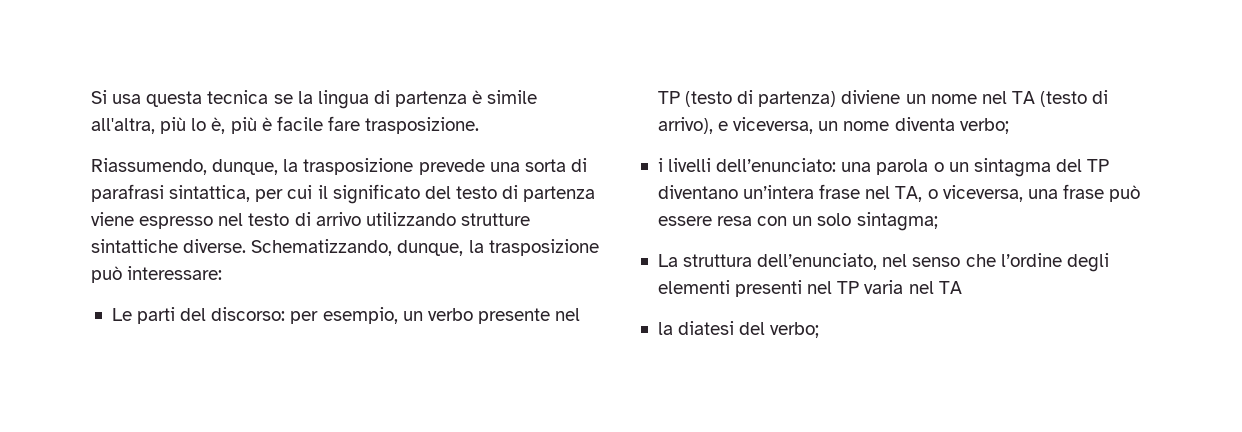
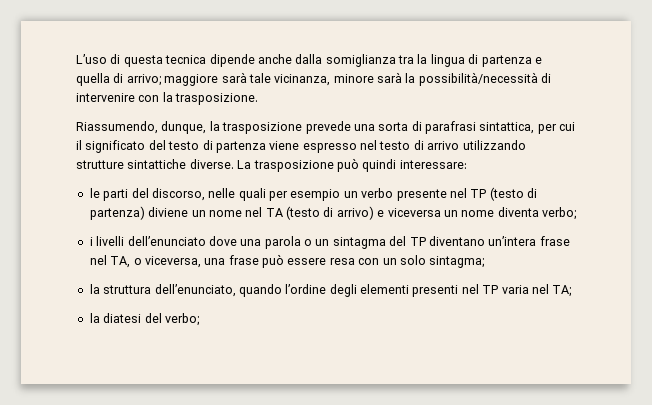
- Si usa questa tecnica se la lingua di partenza è simile all'altra, più lo è, più è facile fare trasposizione.
+ L’uso di questa tecnica dipende anche dalla somiglianza tra la lingua di partenza e quella di arrivo; maggiore sarà tale vicinanza, minore sarà la possibilità/necessità di intervenire con la trasposizione.
- Schematizzando, dunque, la trasposizione può interessare:
+ La trasposizione può quindi interessare:
- Le parti del discorso: per esempio, un verbo presente nel TP (testo di partenza) diviene un nome nel TA (testo di arrivo), e viceversa, un nome diventa verbo;
+ le parti del discorso, nelle quali per esempio un verbo presente nel TP (testo di partenza) diviene un nome nel TA (testo di arrivo) e viceversa un nome diventa verbo;
- i livelli dell’enunciato: una parola o un sintagma del TP diventano un’intera frase nel TA, o viceversa, una frase può essere resa con un solo sintagma;
+ i livelli dell’enunciato dove una parola o un sintagma del TP diventano un’intera frase nel TA, o viceversa, una frase può essere resa con un solo sintagma;
- La struttura dell’enunciato, nel senso che l’ordine degli elementi presenti nel TP varia nel TA
+ la struttura dell’enunciato, quando l’ordine degli elementi presenti nel TP varia nel TA;

